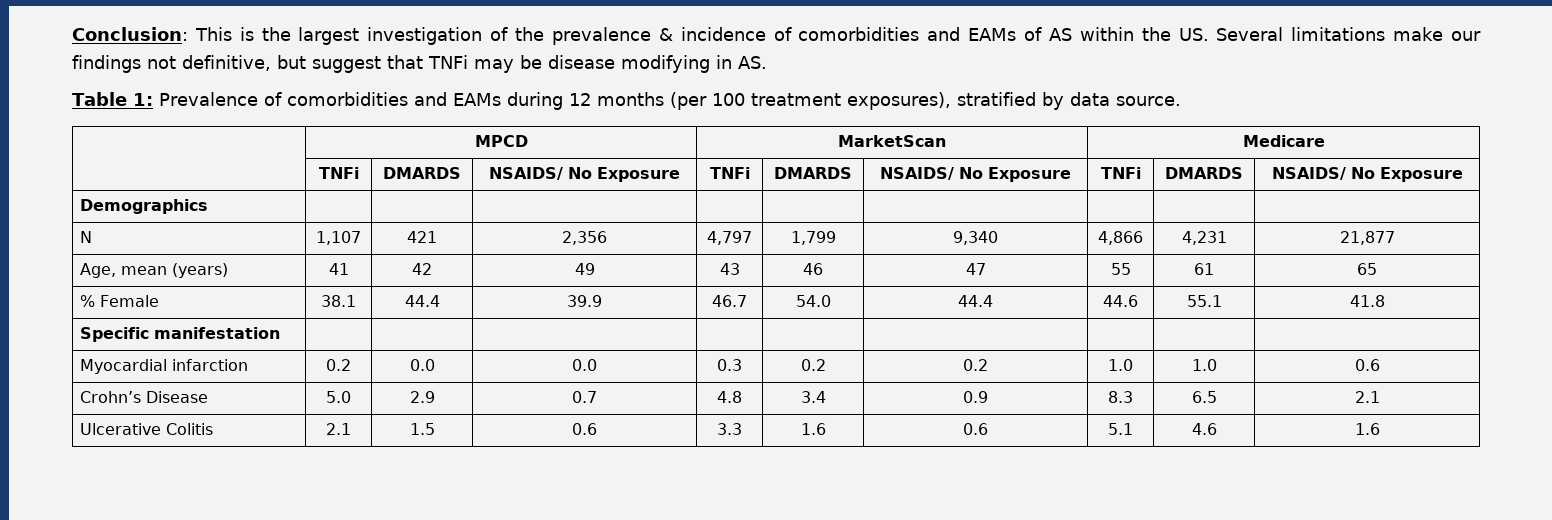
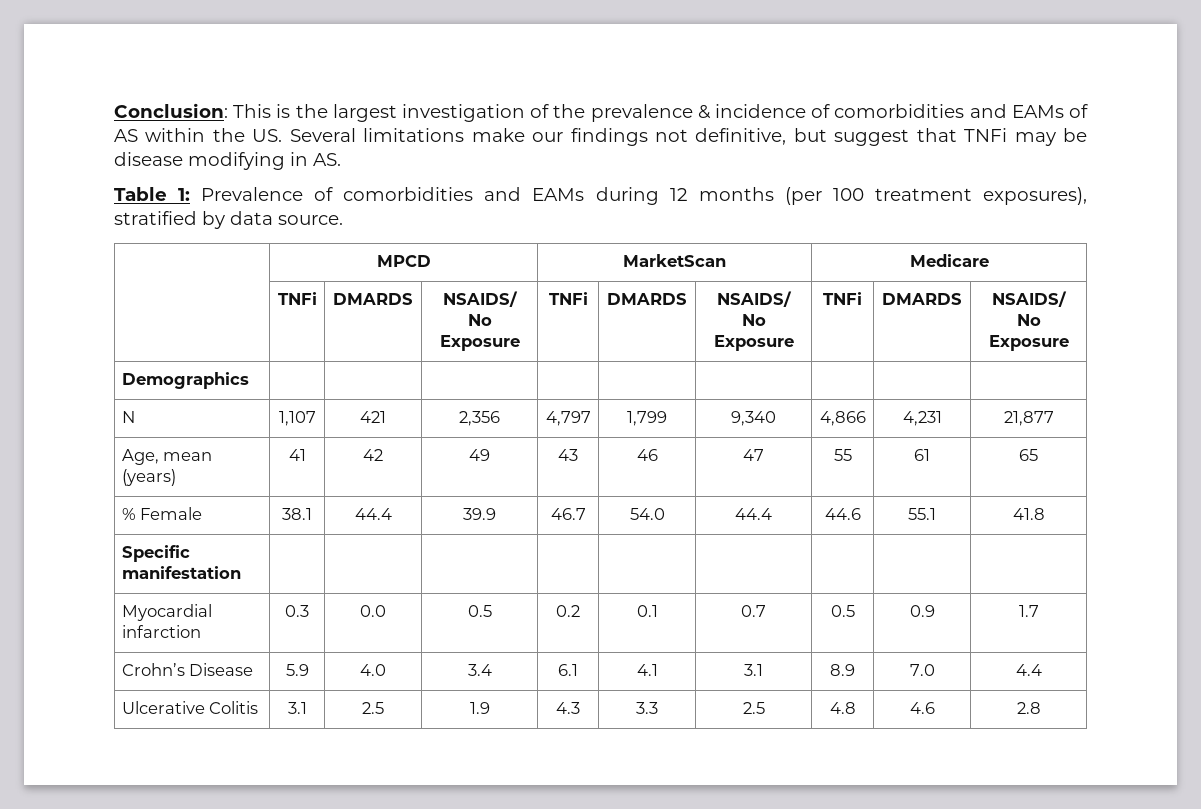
- Myocardial infarction | 0.2 | 0.0 | 0.0 | 0.3 | 0.2 | 0.2 | 1.0 | 1.0 | 0.6
- Crohn’s Disease | 5.0 | 2.9 | 0.7 | 4.8 | 3.4 | 0.9 | 8.3 | 6.5 | 2.1
- Ulcerative Colitis | 2.1 | 1.5 | 0.6 | 3.3 | 1.6 | 0.6 | 5.1 | 4.6 | 1.6
+ Myocardial infarction | 0.3 | 0.0 | 0.5 | 0.2 | 0.1 | 0.7 | 0.5 | 0.9 | 1.7
+ Crohn’s Disease | 5.9 | 4.0 | 3.4 | 6.1 | 4.1 | 3.1 | 8.9 | 7.0 | 4.4
+ Ulcerative Colitis | 3.1 | 2.5 | 1.9 | 4.3 | 3.3 | 2.5 | 4.8 | 4.6 | 2.8

